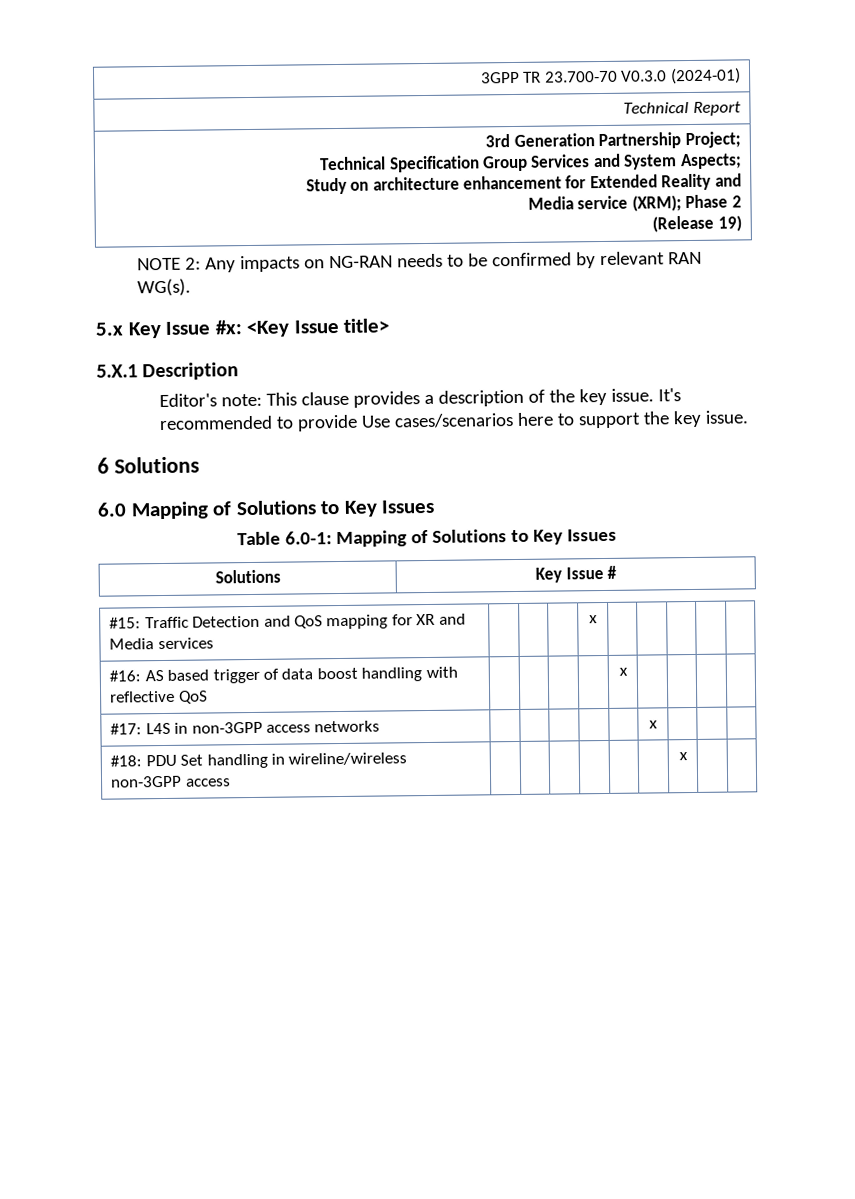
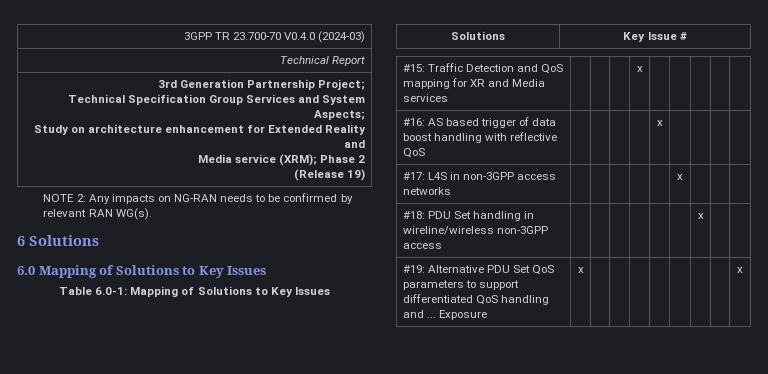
- 3GPP TR 23.700-70 V0.3.0 (2024-01)
+ 3GPP TR 23.700-70 V0.4.0 (2024-03)
- 5.x Key Issue #x: <Key Issue title>
- 5.X.1 Description
- Editor's note: This clause provides a description of the key issue. It's recommended to provide Use cases/scenarios here to support the key issue.
+ #19: Alternative PDU Set QoS parameters to support differentiated QoS handling and ... Exposure | x | | | | | | | | x

